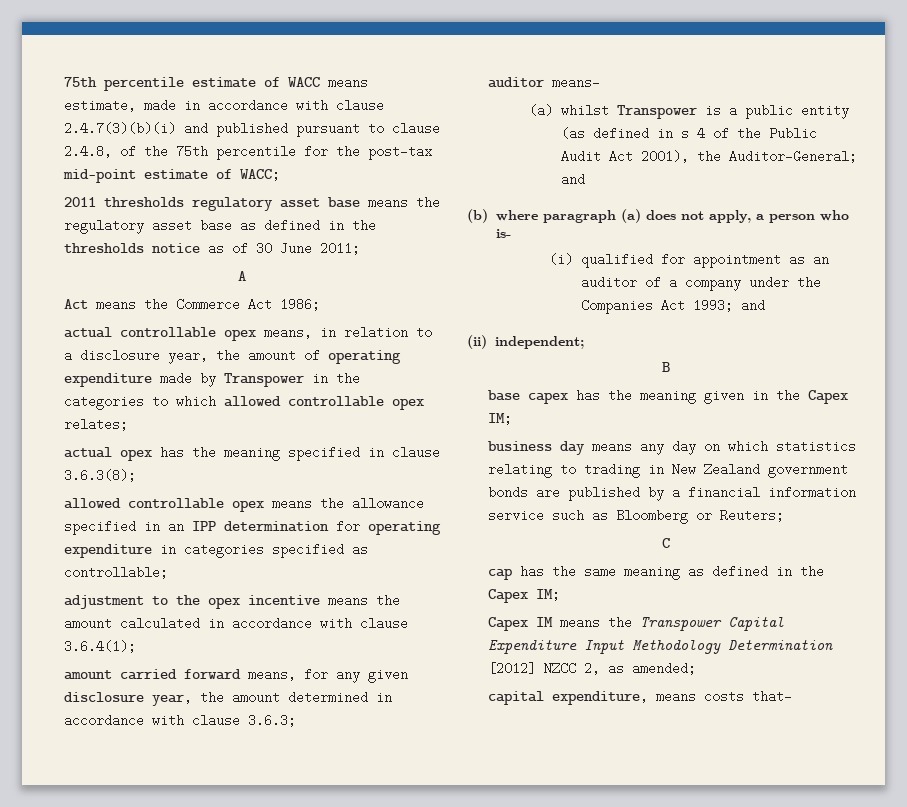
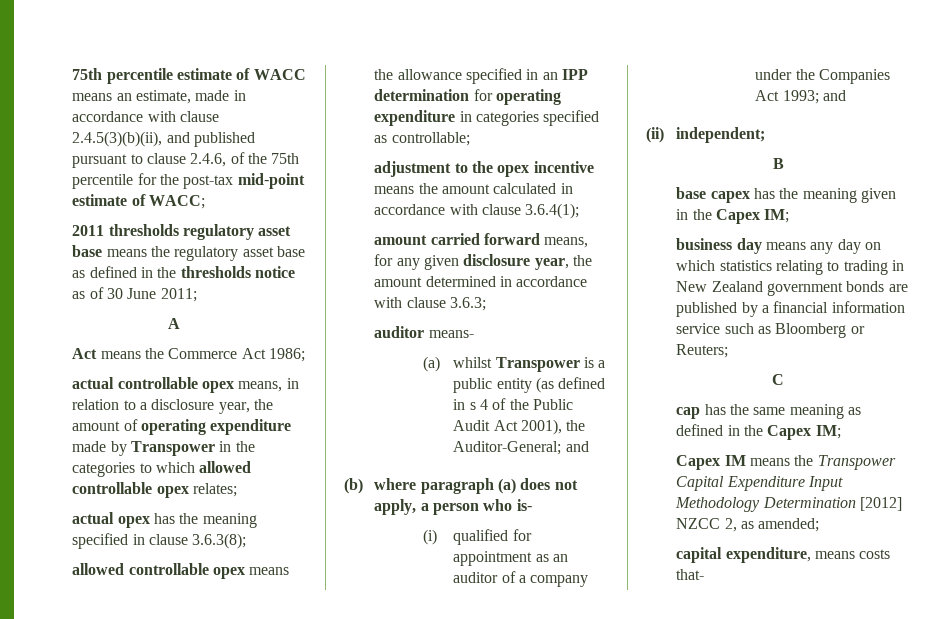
- 75th percentile estimate of WACC means estimate, made in accordance with clause 2.4.7(3)(b)(i) and published pursuant to clause 2.4.8, of the 75th percentile for the post-tax mid-point estimate of WACC;
+ 75th percentile estimate of WACC means an estimate, made in accordance with clause 2.4.5(3)(b)(ii), and published pursuant to clause 2.4.6, of the 75th percentile for the post-tax mid-point estimate of WACC;

